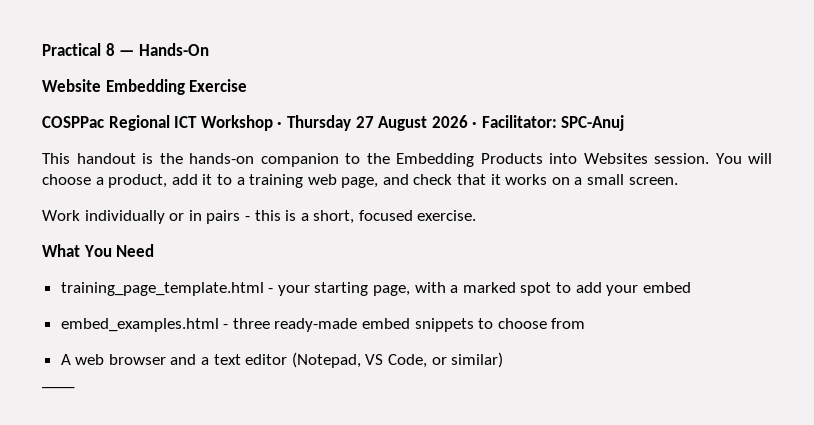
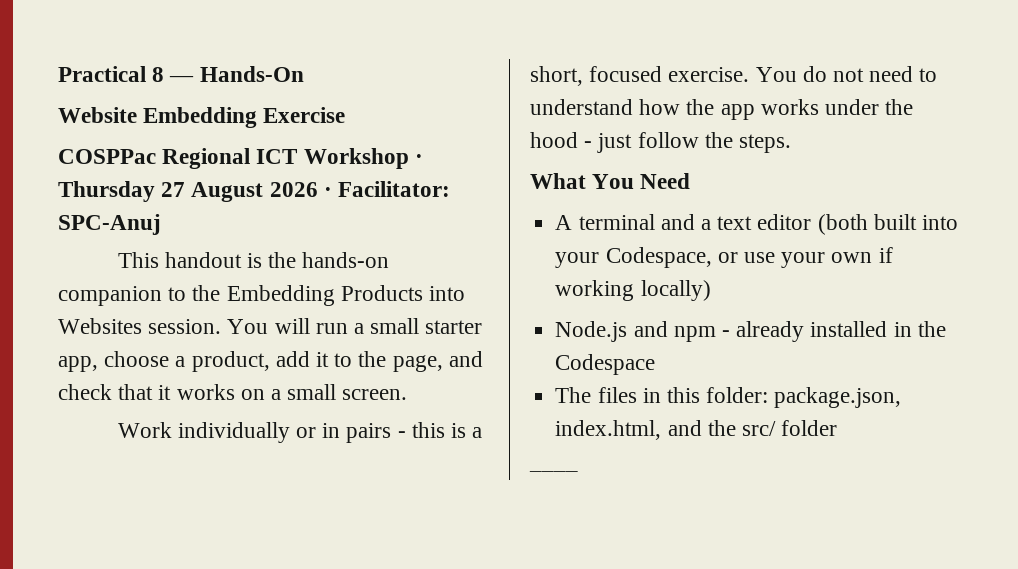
- You will choose a product, add it to a training web page, and check that it works on a small screen.
+ You will run a small starter app, choose a product, add it to the page, and check that it works on a small screen.
- Work individually or in pairs - this is a short, focused exercise.
+ Work individually or in pairs - this is a short, focused exercise. You do not need to understand how the app works under the hood - just follow the steps.
  What You Need
- training_page_template.html - your starting page, with a marked spot to add your embed
- embed_examples.html - three ready-made embed snippets to choose from
- A web browser and a text editor (Notepad, VS Code, or similar)
+ A terminal and a text editor (both built into your Codespace, or use your own if working locally)
+ Node.js and npm - already installed in the Codespace
+ The files in this folder: package.json, index.html, and the src/ folder

